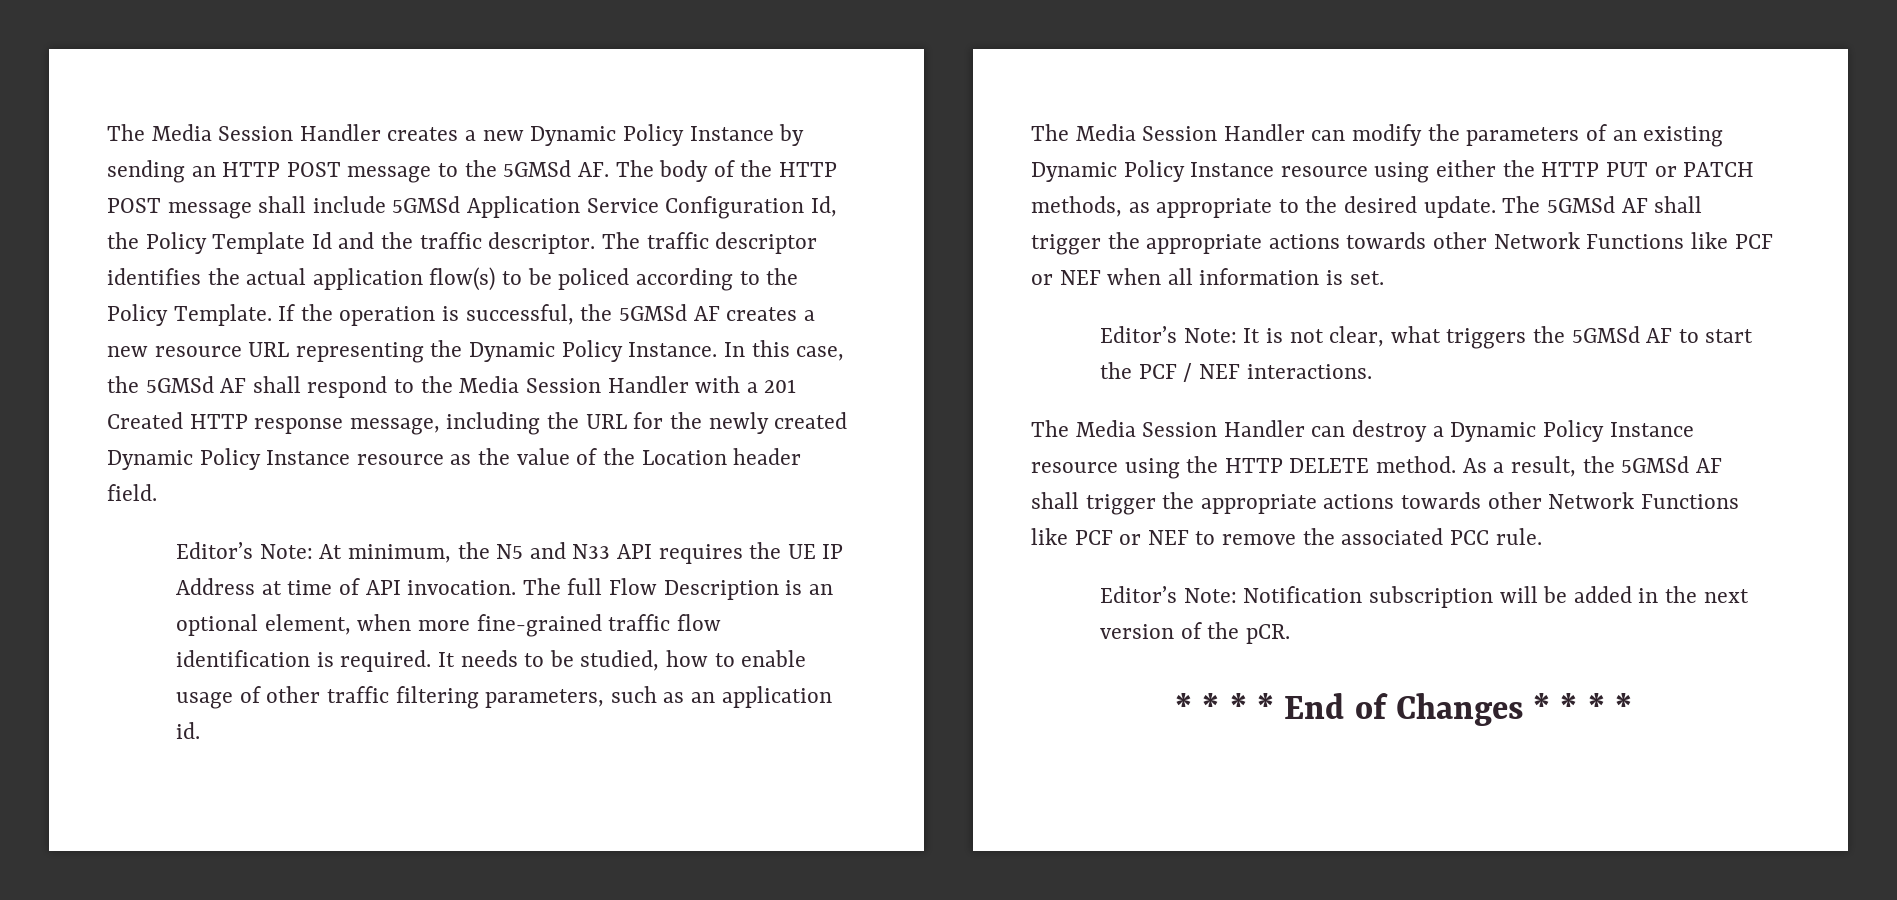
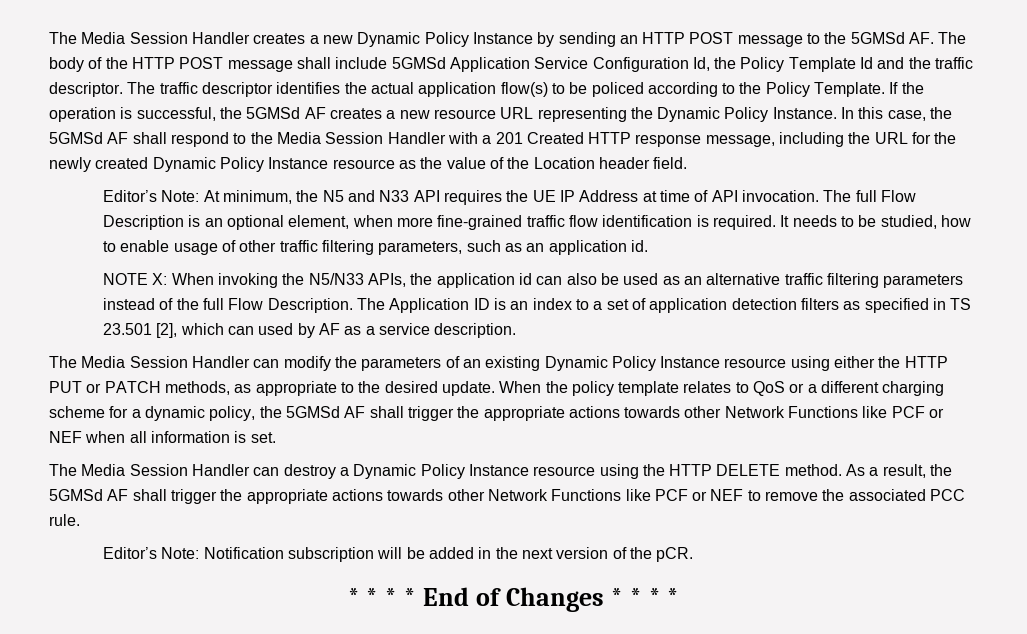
+ NOTE X: When invoking the N5/N33 APIs, the application id can also be used as an alternative traffic filtering parameters instead of the full Flow Description. The Application ID is an index to a set of application detection filters as specified in TS 23.501 [2], which can used by AF as a service description.
- The 5GMSd AF shall trigger the appropriate actions towards other Network Functions like PCF or NEF when all information is set.
+ When the policy template relates to QoS or a different charging scheme for a dynamic policy, the 5GMSd AF shall trigger the appropriate actions towards other Network Functions like PCF or NEF when all information is set.
- Editor’s Note: It is not clear, what triggers the 5GMSd AF to start the PCF / NEF interactions.

